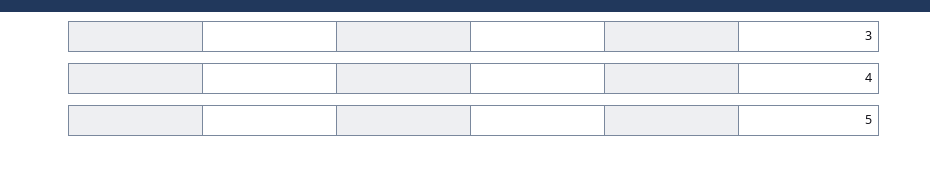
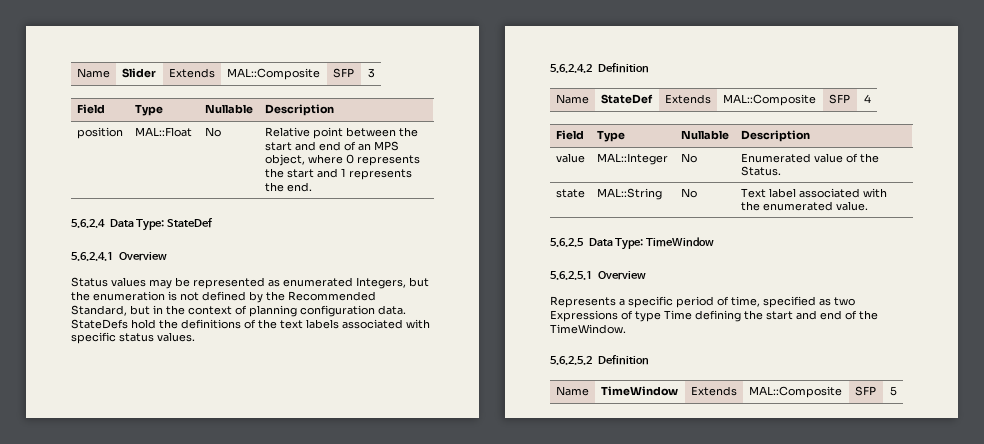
- | | | | | 3
- | | | | | 4
- | | | | | 5
+ Name | Slider | Extends | MAL::Composite | SFP | 3
+ Field | Type | Nullable | Description
+ position | MAL::Float | No | Relative point between the start and end of an MPS object, where 0 represents the start and 1 represents the end.
+ 5.6.2.4 Data Type: StateDef
+ 5.6.2.4.1 Overview
+ Status values may be represented as enumerated Integers, but the enumeration is not defined by the Recommended Standard, but in the context of planning configuration data. StateDefs hold the definitions of the text labels associated with specific status values.
+ 5.6.2.4.2 Definition
+ Name | StateDef | Extends | MAL::Composite | SFP | 4
+ Field | Type | Nullable | Description
+ value | MAL::Integer | No | Enumerated value of the Status.
+ state | MAL::String | No | Text label associated with the enumerated value.
+ 5.6.2.5 Data Type: TimeWindow
+ 5.6.2.5.1 Overview
+ Represents a specific period of time, specified as two Expressions of type Time defining the start and end of the TimeWindow.
+ 5.6.2.5.2 Definition
+ Name | TimeWindow | Extends | MAL::Composite | SFP | 5

